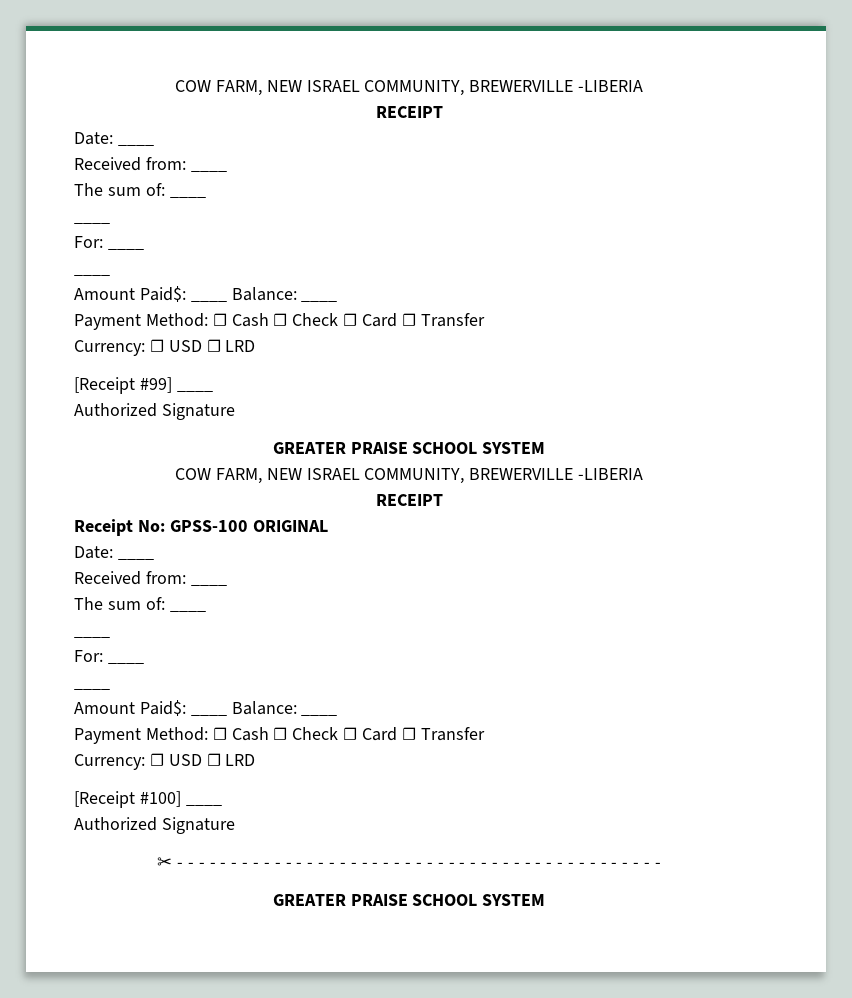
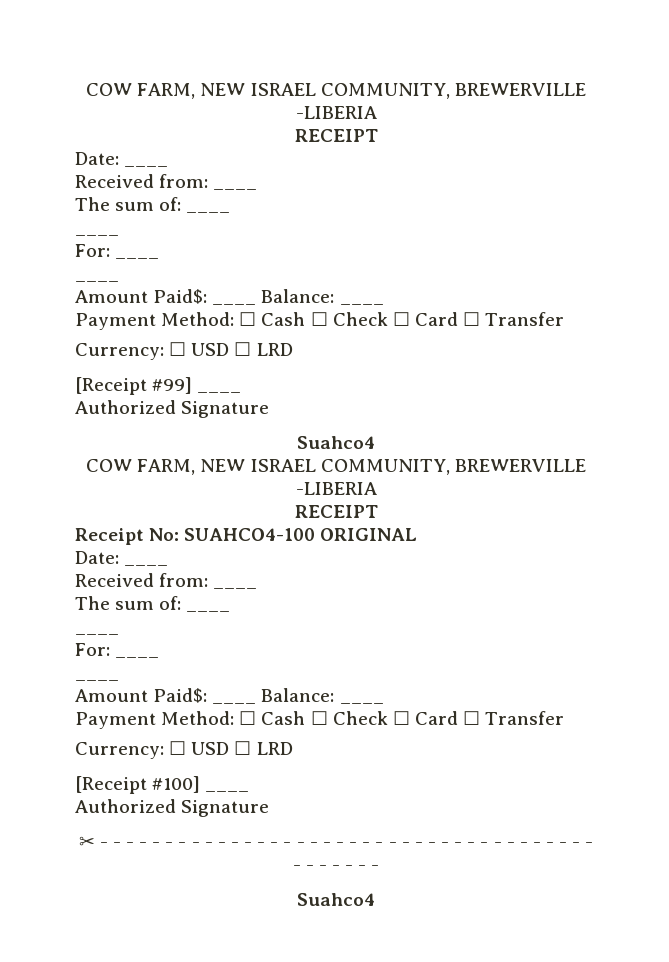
  [Receipt #99] ____
  Authorized Signature
- GREATER PRAISE SCHOOL SYSTEM
+ Suahco4
- Receipt No: GPSS-100 ORIGINAL
+ Receipt No: SUAHCO4-100 ORIGINAL
  ✂ - - - - - - - - - - - - - - - - - - - - - - - - - - - - - - - - - - - - - - - - - - - - -
- GREATER PRAISE SCHOOL SYSTEM
+ Suahco4

